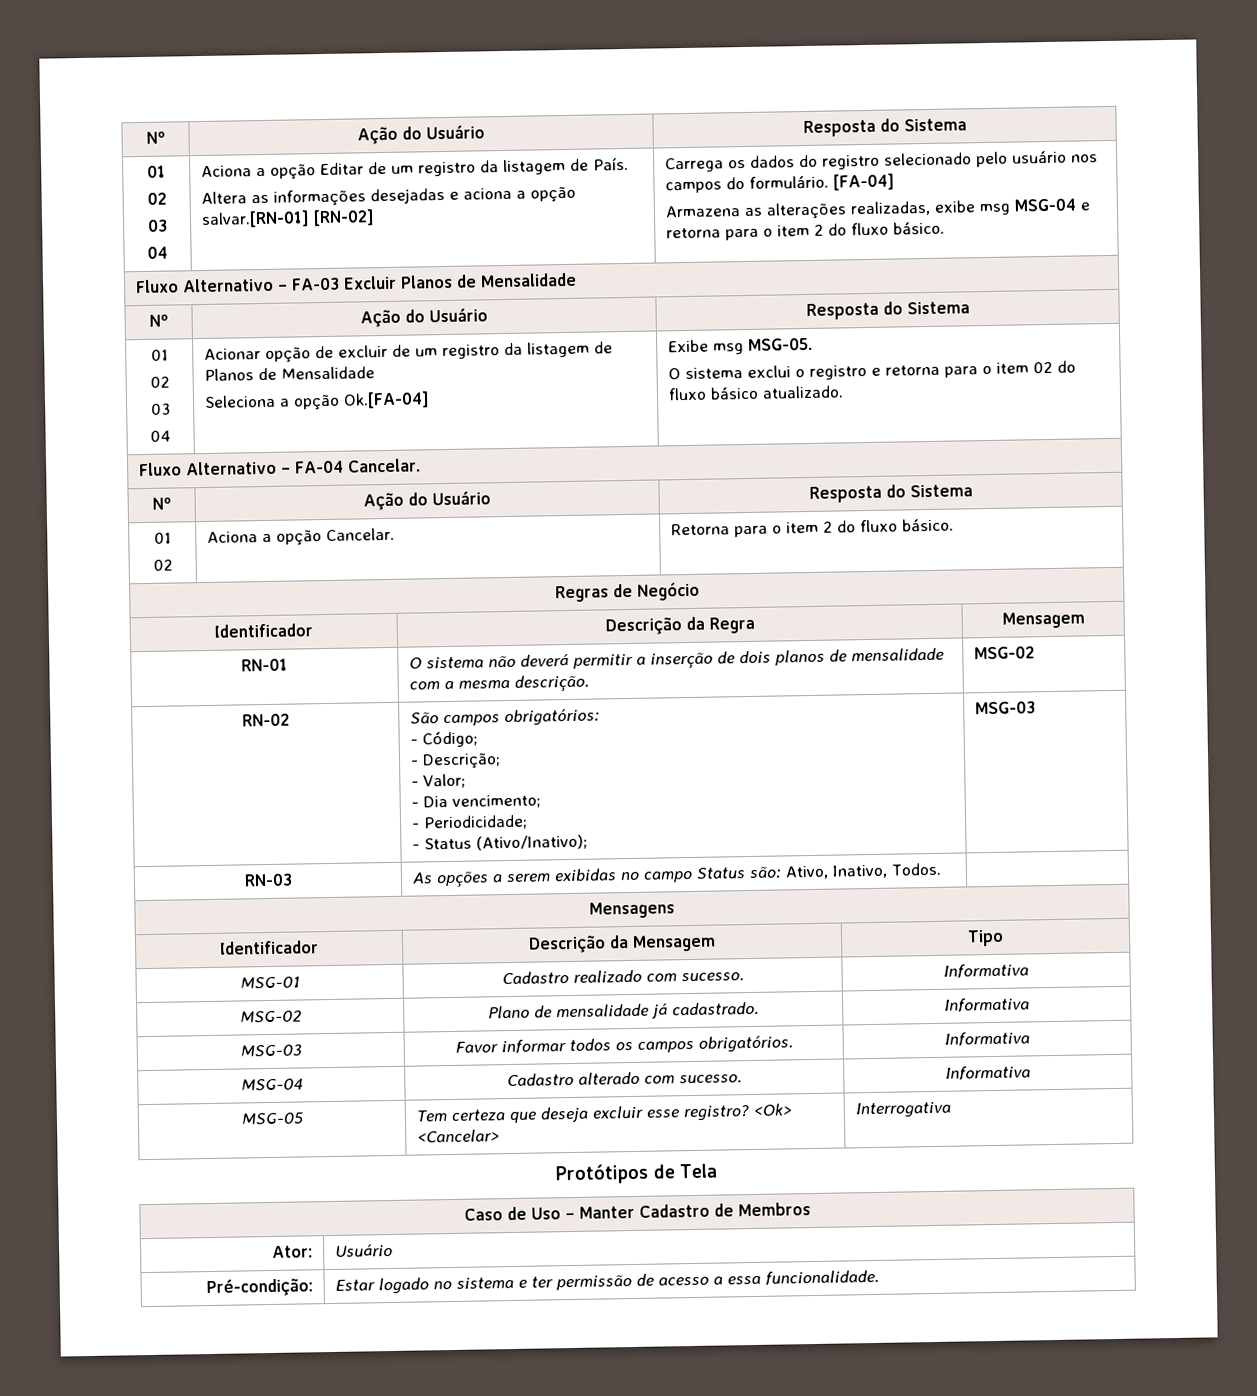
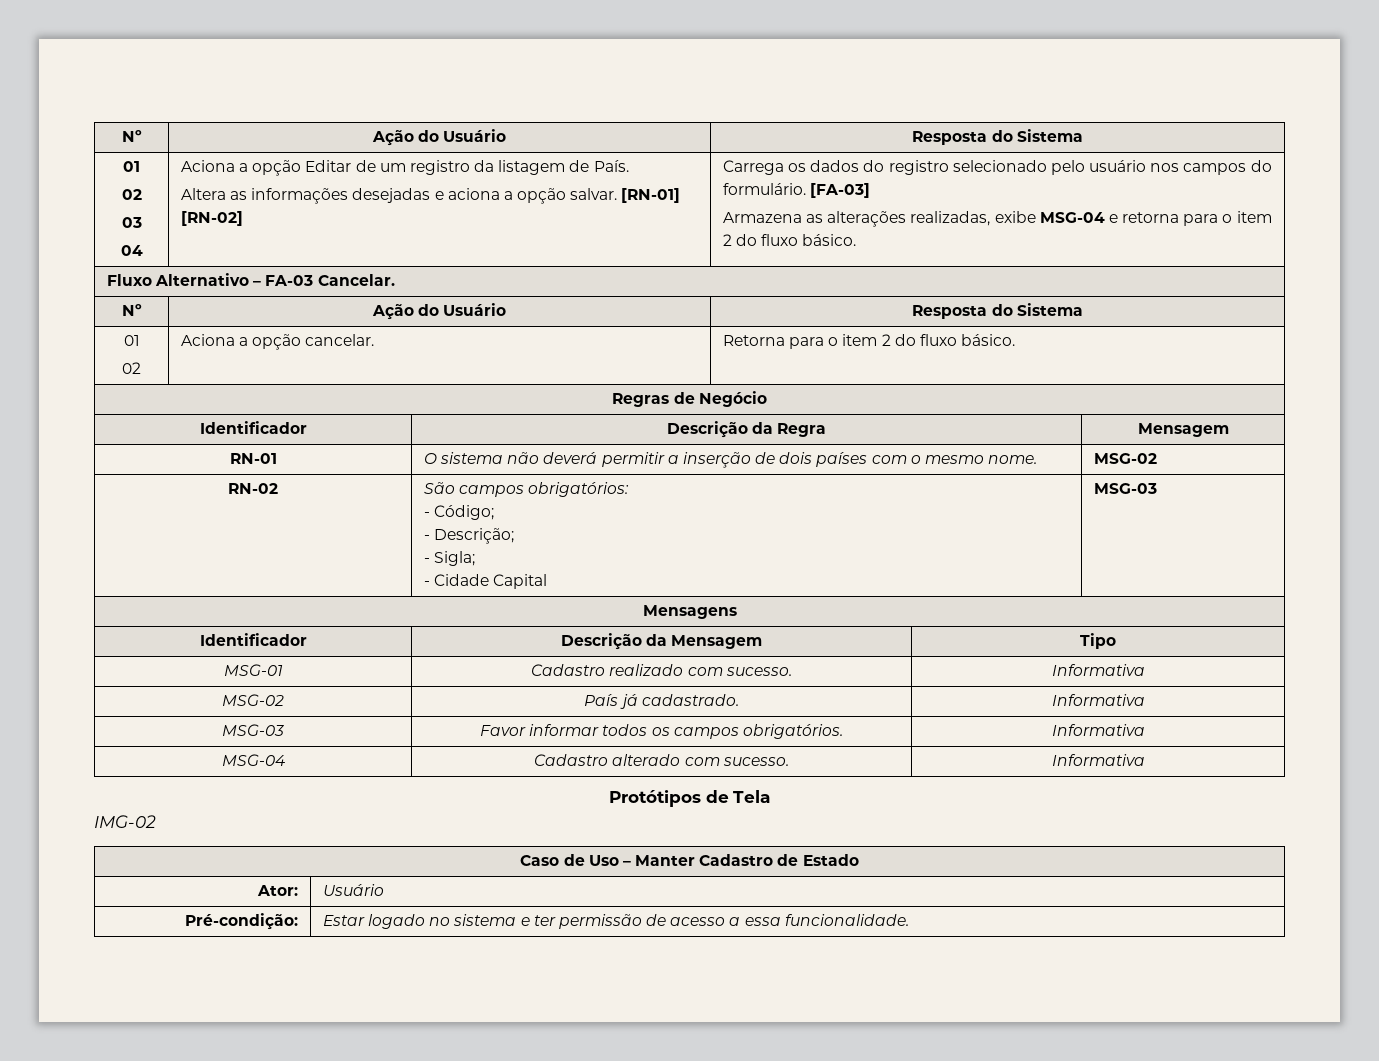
- Altera as informações desejadas e aciona a opção salvar.[RN-01] [RN-02]
+ Altera as informações desejadas e aciona a opção salvar. [RN-01] [RN-02]
- [FA-04]
+ [FA-03]
- Armazena as alterações realizadas, exibe msg MSG-04 e retorna para o item 2 do fluxo básico.
+ Armazena as alterações realizadas, exibe MSG-04 e retorna para o item 2 do fluxo básico.
- Fluxo Alternativo – FA-03 Excluir Planos de Mensalidade
+ Fluxo Alternativo – FA-03 Cancelar.
  Nº | Ação do Usuário | Resposta do Sistema
  01
- 02
- 03
- 04 | Acionar opção de excluir de um registro da listagem de Planos de Mensalidade
- Seleciona a opção Ok.[FA-04] | Exibe msg MSG-05.
- O sistema exclui o registro e retorna para o item 02 do fluxo básico atualizado.
- Fluxo Alternativo – FA-04 Cancelar.
- Nº | Ação do Usuário | Resposta do Sistema
- 01
- 02 | Aciona a opção Cancelar. | Retorna para o item 2 do fluxo básico.
+ 02 | Aciona a opção cancelar. | Retorna para o item 2 do fluxo básico.
- RN-01 | O sistema não deverá permitir a inserção de dois planos de mensalidade com a mesma descrição. | MSG-02
+ RN-01 | O sistema não deverá permitir a inserção de dois países com o mesmo nome. | MSG-02
  RN-02 | São campos obrigatórios:
  - Código;
  - Descrição;
- - Valor;
- - Dia vencimento;
- - Periodicidade;
- - Status (Ativo/Inativo); | MSG-03
- RN-03 | As opções a serem exibidas no campo Status são: Ativo, Inativo, Todos. |
+ - Sigla;
+ - Cidade Capital | MSG-03
- MSG-02 | Plano de mensalidade já cadastrado. | Informativa
+ MSG-02 | País já cadastrado. | Informativa
- MSG-05 | Tem certeza que deseja excluir esse registro? <Ok> <Cancelar> | Interrogativa
+ IMG-02
- Caso de Uso – Manter Cadastro de Membros
+ Caso de Uso – Manter Cadastro de Estado

